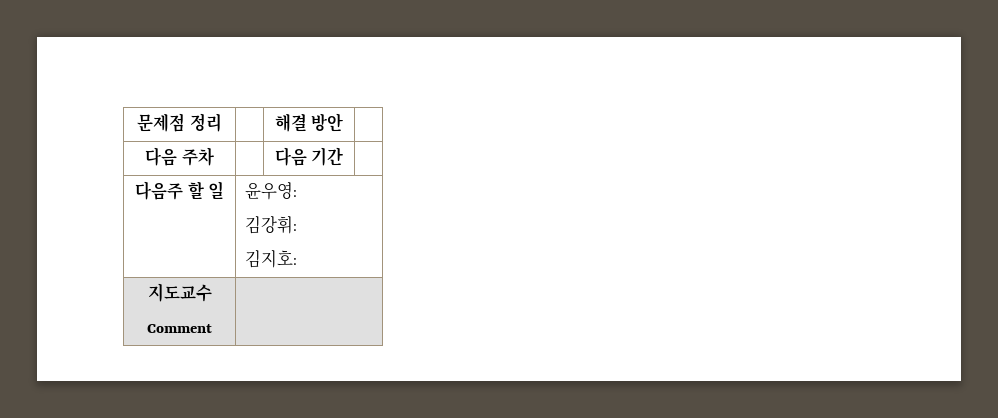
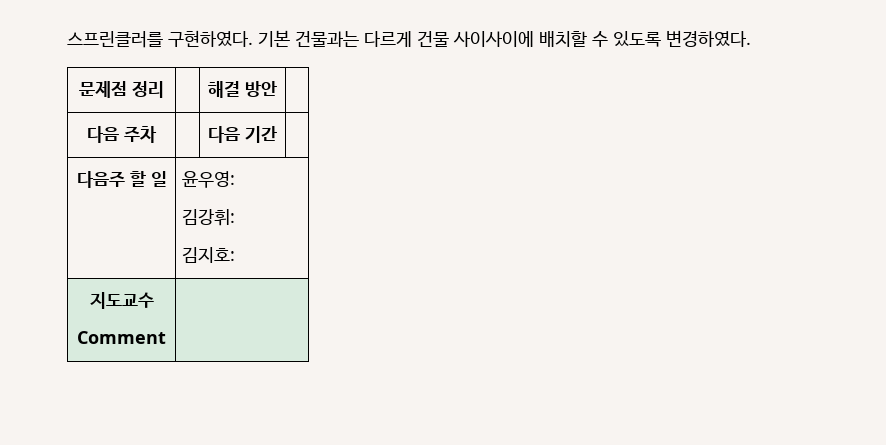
+ 스프린클러를 구현하였다. 기본 건물과는 다르게 건물 사이사이에 배치할 수 있도록 변경하였다.

